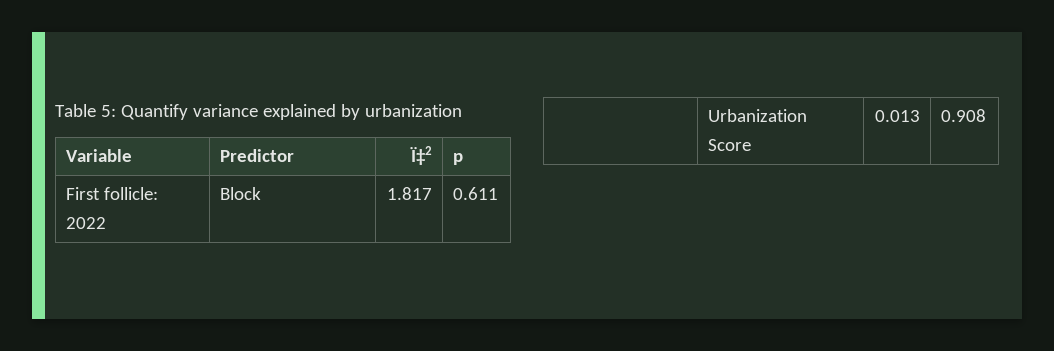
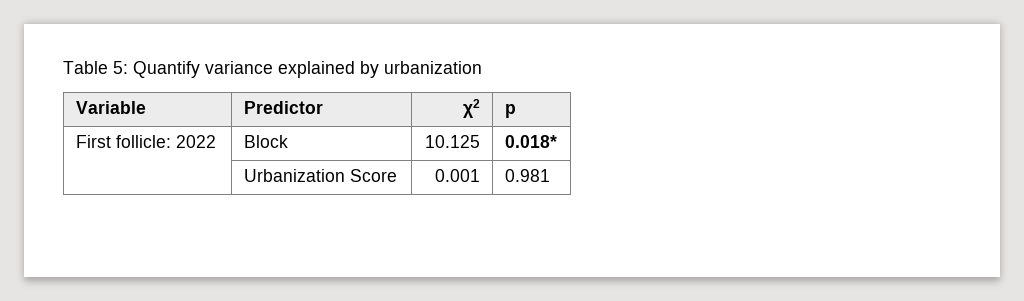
- Variable | Predictor | Ï‡2 | p
+ Variable | Predictor | χ2 | p
- First follicle: 2022 | Block | 1.817 | 0.611
+ First follicle: 2022 | Block | 10.125 | 0.018*
- | Urbanization Score | 0.013 | 0.908
+ | Urbanization Score | 0.001 | 0.981

